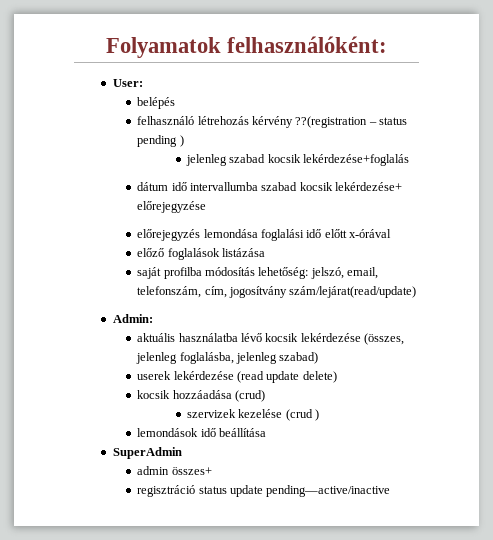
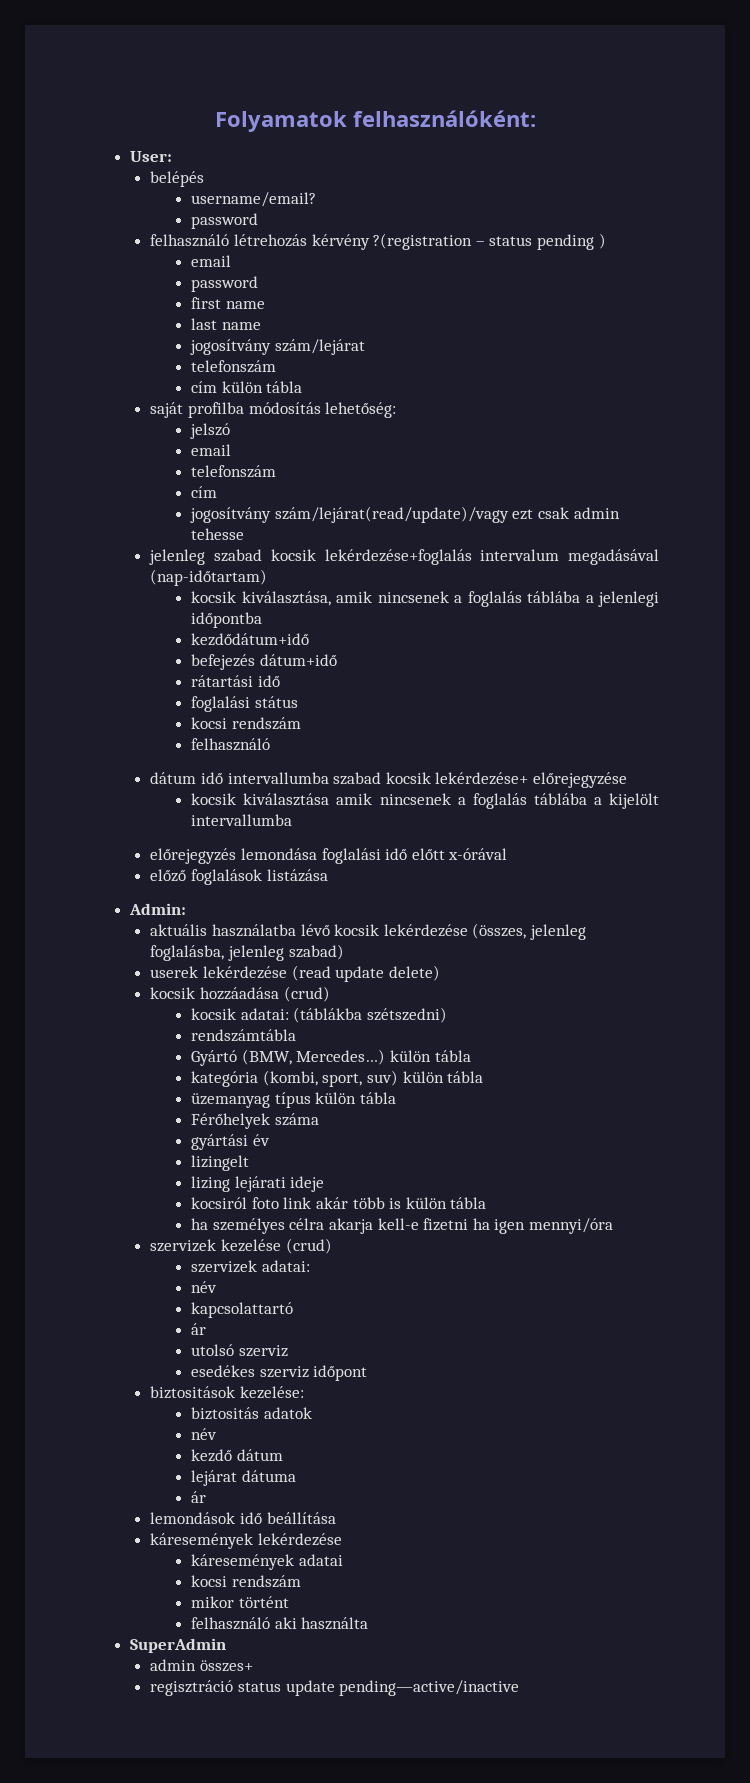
+ username/email?
+ password
- felhasználó létrehozás kérvény ??(registration – status pending )
- jelenleg szabad kocsik lekérdezése+foglalás
+ felhasználó létrehozás kérvény ?(registration – status pending )
+ email
+ password
+ first name
+ last name
+ jogosítvány szám/lejárat
+ telefonszám
+ cím külön tábla
+ saját profilba módosítás lehetőség:
+ jelszó
+ email
+ telefonszám
+ cím
+ jogosítvány szám/lejárat(read/update)/vagy ezt csak admin tehesse
+ jelenleg szabad kocsik lekérdezése+foglalás intervalum megadásával (nap-időtartam)
+ kocsik kiválasztása, amik nincsenek a foglalás táblába a jelenlegi időpontba
+ kezdődátum+idő
+ befejezés dátum+idő
+ rátartási idő
+ foglalási státus
+ kocsi rendszám
+ felhasználó
+ kocsik kiválasztása amik nincsenek a foglalás táblába a kijelölt intervallumba
- saját profilba módosítás lehetőség: jelszó, email, telefonszám, cím, jogosítvány szám/lejárat(read/update)
- szervizek kezelése (crud )
+ kocsik adatai: (táblákba szétszedni)
+ rendszámtábla
+ Gyártó (BMW, Mercedes…) külön tábla
+ kategória (kombi, sport, suv) külön tábla
+ üzemanyag típus külön tábla
+ Férőhelyek száma
+ gyártási év
+ lizingelt
+ lizing lejárati ideje
+ kocsiról foto link akár több is külön tábla
+ ha személyes célra akarja kell-e fizetni ha igen mennyi/óra
+ szervizek kezelése (crud)
+ szervizek adatai:
+ név
+ kapcsolattartó
+ ár
+ utolsó szerviz
+ esedékes szerviz időpont
+ biztositások kezelése:
+ biztositás adatok
+ név
+ kezdő dátum
+ lejárat dátuma
+ ár
  lemondások idő beállítása
+ káresemények lekérdezése
+ káresemények adatai
+ kocsi rendszám
+ mikor történt
+ felhasználó aki használta

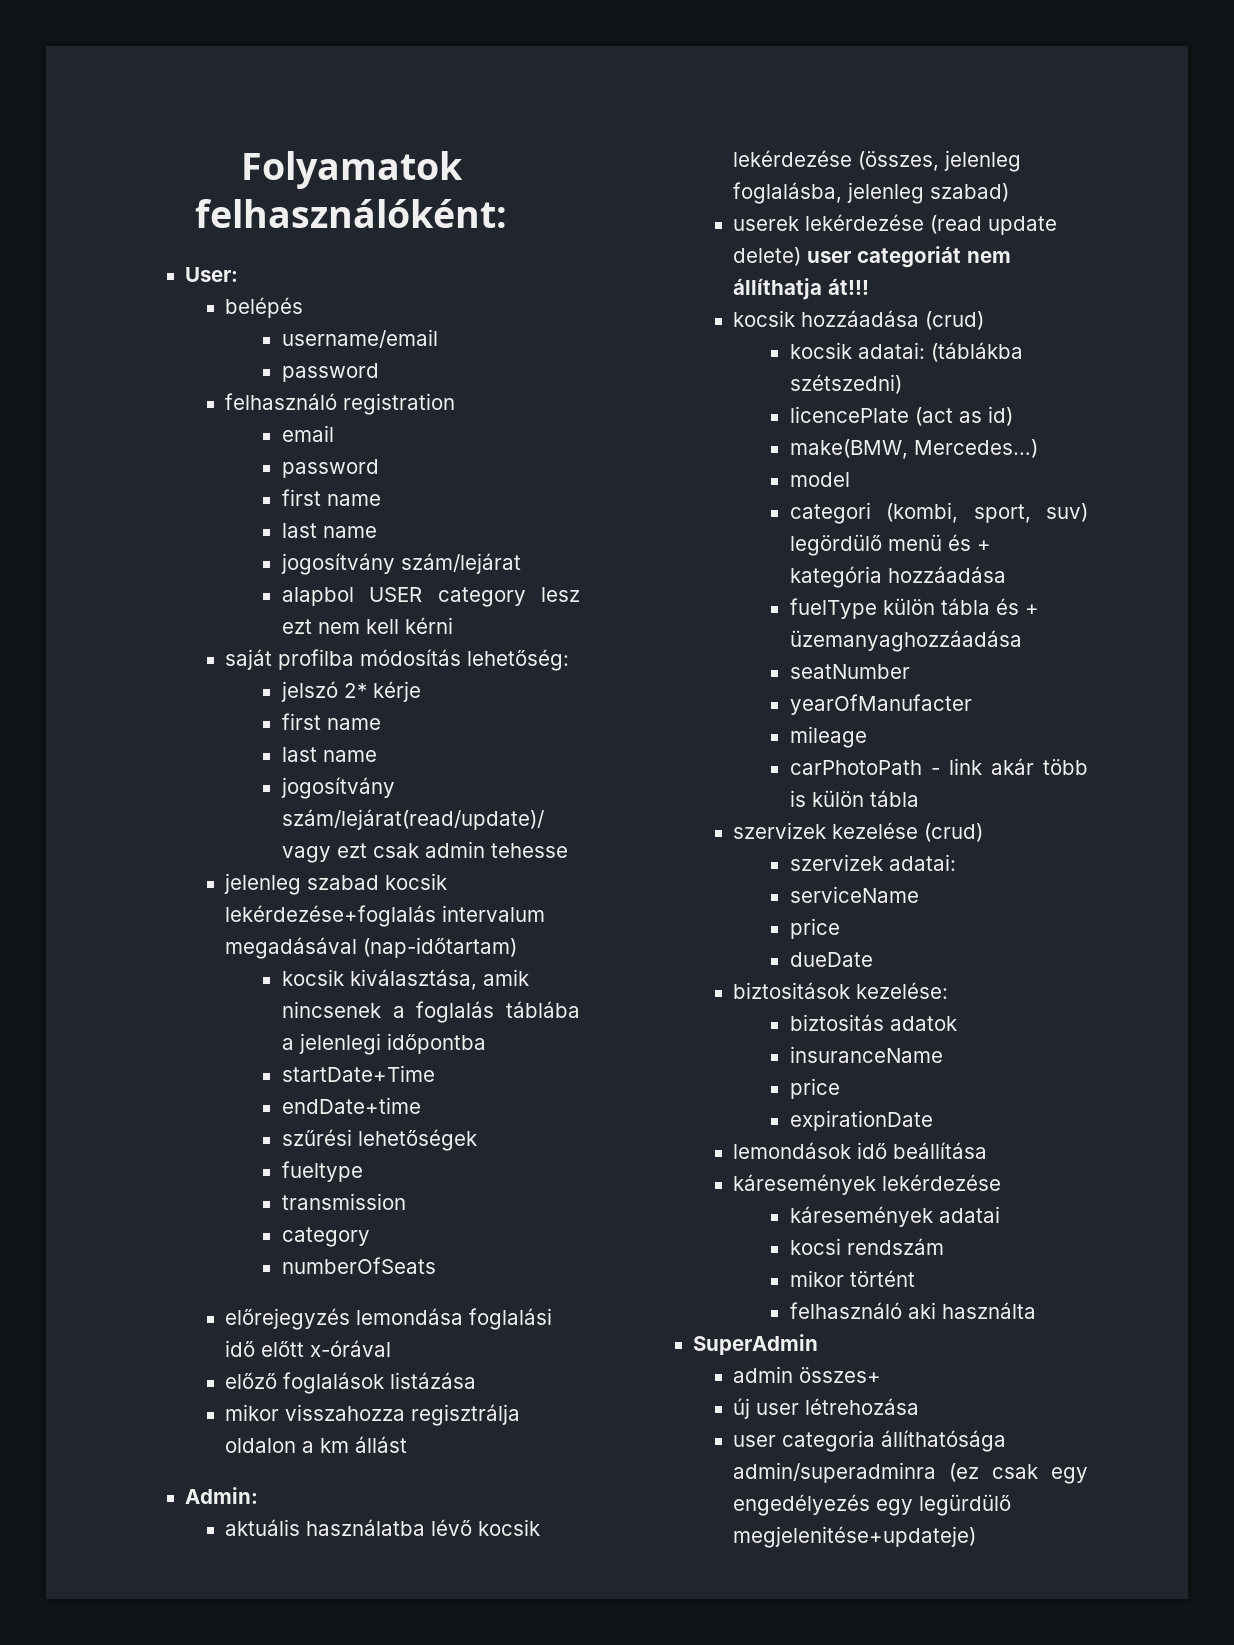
- username/email?
+ username/email
- felhasználó létrehozás kérvény ?(registration – status pending )
+ felhasználó registration
  jogosítvány szám/lejárat
- telefonszám
- cím külön tábla
+ alapbol USER category lesz ezt nem kell kérni
- jelszó
- email
- telefonszám
- cím
+ jelszó 2* kérje
+ first name
+ last name
- kezdődátum+idő
- befejezés dátum+idő
- rátartási idő
- foglalási státus
- kocsi rendszám
- felhasználó
- dátum idő intervallumba szabad kocsik lekérdezése+ előrejegyzése
- kocsik kiválasztása amik nincsenek a foglalás táblába a kijelölt intervallumba
+ startDate+Time
+ endDate+time
+ szűrési lehetőségek
+ fueltype
+ transmission
+ category
+ numberOfSeats
+ mikor visszahozza regisztrálja oldalon a km állást
- userek lekérdezése (read update delete)
+ userek lekérdezése (read update delete) user categoriát nem állíthatja át!!!
- rendszámtábla
- Gyártó (BMW, Mercedes…) külön tábla
- kategória (kombi, sport, suv) külön tábla
- üzemanyag típus külön tábla
- Férőhelyek száma
- gyártási év
- lizingelt
- lizing lejárati ideje
- kocsiról foto link akár több is külön tábla
+ licencePlate (act as id)
+ make(BMW, Mercedes…)
+ model
+ categori (kombi, sport, suv) legördülő menü és + kategória hozzáadása
+ fuelType külön tábla és + üzemanyaghozzáadása
+ seatNumber
+ yearOfManufacter
+ mileage
+ carPhotoPath - link akár több is külön tábla
- ha személyes célra akarja kell-e fizetni ha igen mennyi/óra
  szervizek adatai:
- név
- kapcsolattartó
- ár
- utolsó szerviz
- esedékes szerviz időpont
+ serviceName
+ price
+ dueDate
  biztositások kezelése:
  biztositás adatok
- név
- kezdő dátum
- lejárat dátuma
- ár
+ insuranceName
+ price
+ expirationDate
- regisztráció status update pending—active/inactive
+ új user létrehozása
+ user categoria állíthatósága admin/superadminra (ez csak egy engedélyezés egy legürdülő megjelenitése+updateje)

